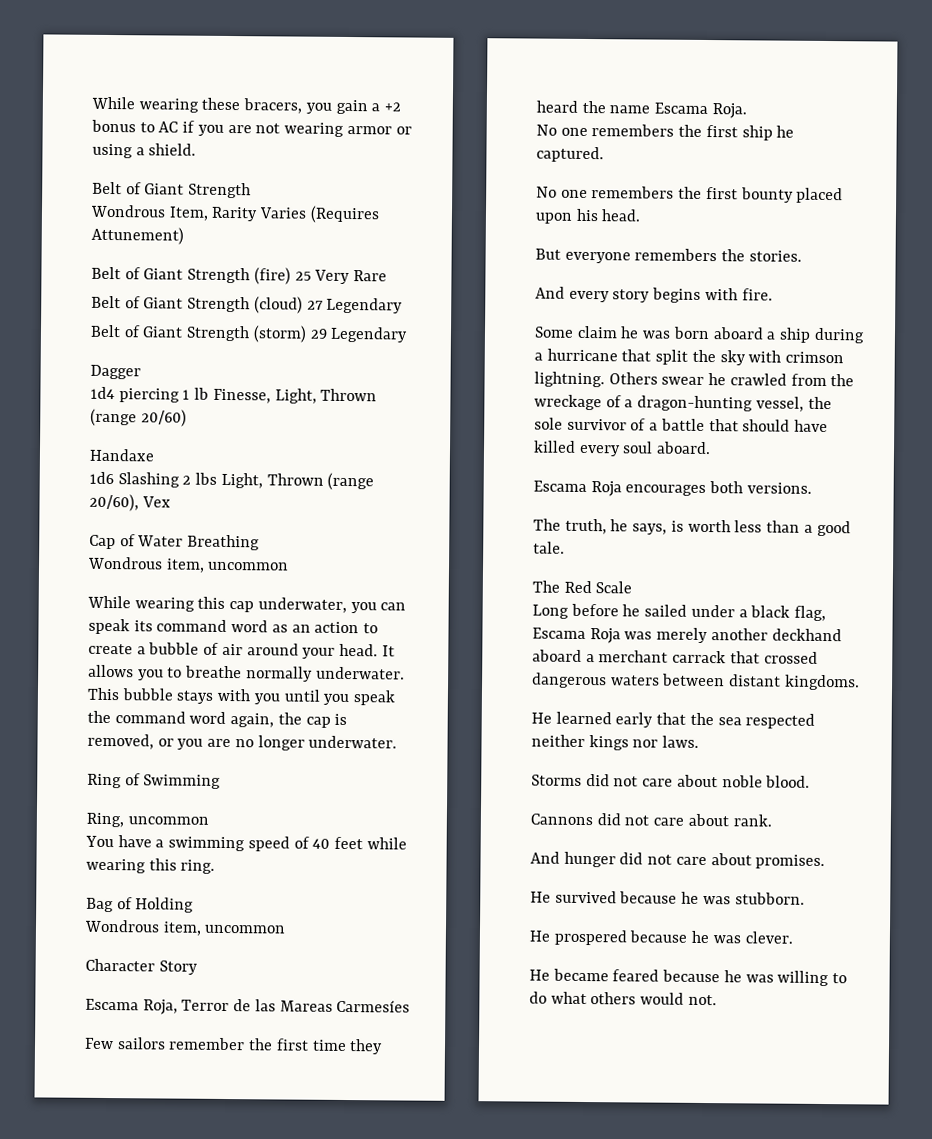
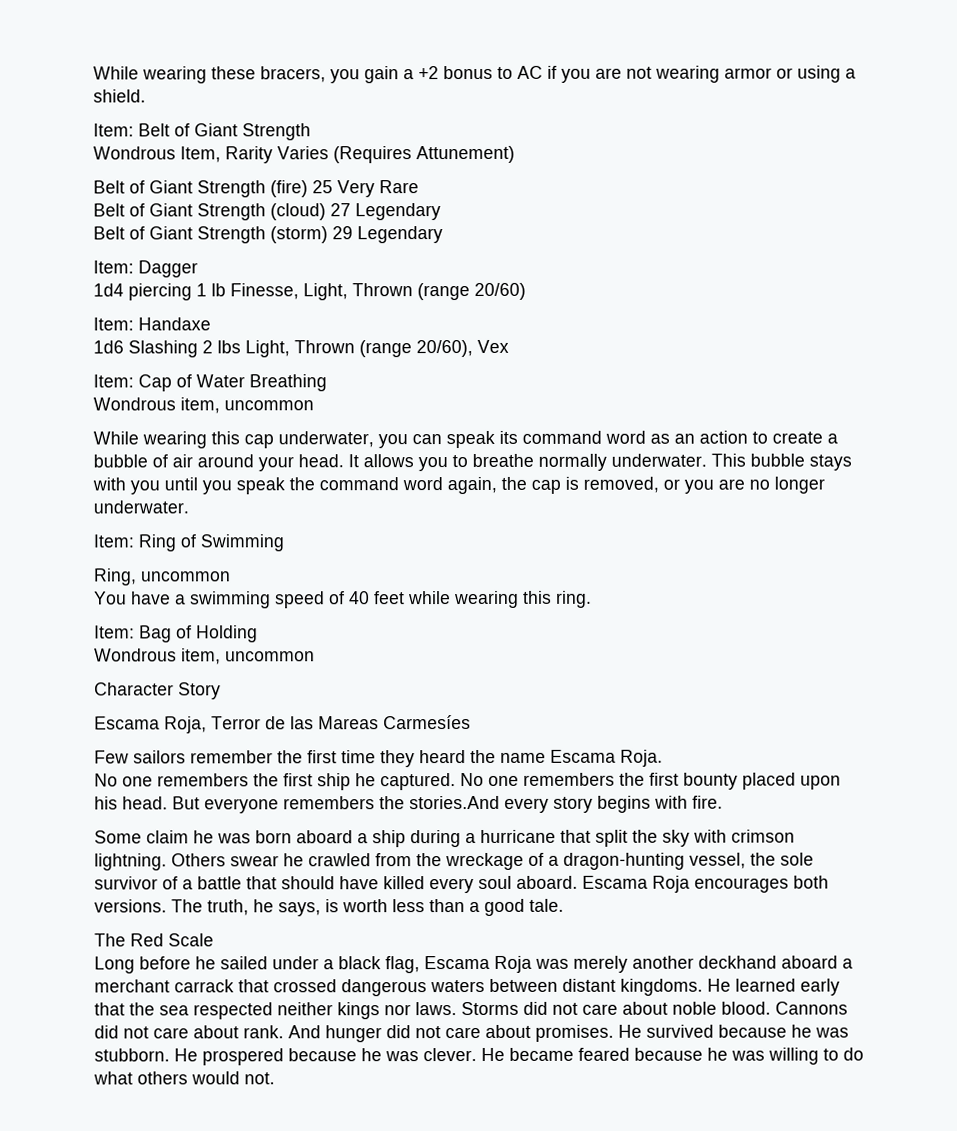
  While wearing these bracers, you gain a +2 bonus to AC if you are not wearing armor or using a shield.
- Belt of Giant Strength
+ Item: Belt of Giant Strength
- Dagger
+ Item: Dagger
- Handaxe
+ Item: Handaxe
- Cap of Water Breathing
+ Item: Cap of Water Breathing
- Ring of Swimming
+ Item: Ring of Swimming
- Bag of Holding
+ Item: Bag of Holding
- No one remembers the first ship he captured.
- No one remembers the first bounty placed upon his head.
- But everyone remembers the stories.
- And every story begins with fire.
+ No one remembers the first ship he captured. No one remembers the first bounty placed upon his head. But everyone remembers the stories.And every story begins with fire.
- Others swear he crawled from the wreckage of a dragon-hunting vessel, the sole survivor of a battle that should have killed every soul aboard.
- Escama Roja encourages both versions.
- The truth, he says, is worth less than a good tale.
+ Others swear he crawled from the wreckage of a dragon-hunting vessel, the sole survivor of a battle that should have killed every soul aboard. Escama Roja encourages both versions. The truth, he says, is worth less than a good tale.
- Long before he sailed under a black flag, Escama Roja was merely another deckhand aboard a merchant carrack that crossed dangerous waters between distant kingdoms.
- He learned early that the sea respected neither kings nor laws.
- Storms did not care about noble blood.
- Cannons did not care about rank.
- And hunger did not care about promises.
- He survived because he was stubborn.
- He prospered because he was clever.
- He became feared because he was willing to do what others would not.
+ Long before he sailed under a black flag, Escama Roja was merely another deckhand aboard a merchant carrack that crossed dangerous waters between distant kingdoms. He learned early that the sea respected neither kings nor laws. Storms did not care about noble blood. Cannons did not care about rank. And hunger did not care about promises. He survived because he was stubborn. He prospered because he was clever. He became feared because he was willing to do what others would not.

